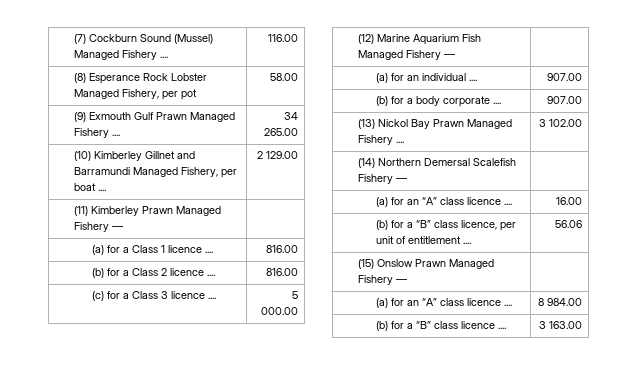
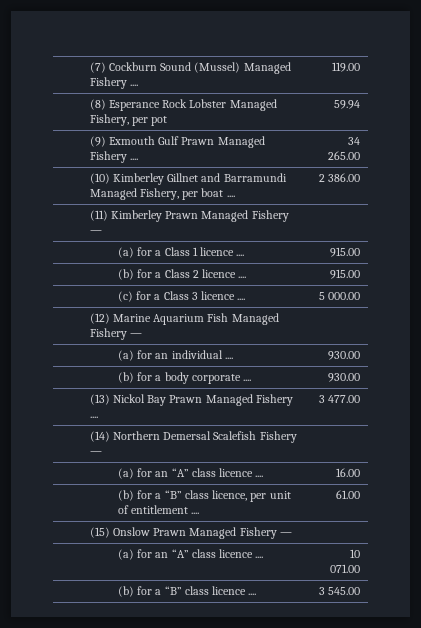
- (7) Cockburn Sound (Mussel) Managed Fishery .... | 116.00
+ (7) Cockburn Sound (Mussel) Managed Fishery .... | 119.00
- (8) Esperance Rock Lobster Managed Fishery, per pot | 58.00
+ (8) Esperance Rock Lobster Managed Fishery, per pot | 59.94
- (10) Kimberley Gillnet and Barramundi Managed Fishery, per boat .... | 2 129.00
+ (10) Kimberley Gillnet and Barramundi Managed Fishery, per boat .... | 2 386.00
- (a) for a Class 1 licence .... | 816.00
+ (a) for a Class 1 licence .... | 915.00
- (b) for a Class 2 licence .... | 816.00
+ (b) for a Class 2 licence .... | 915.00
- (a) for an individual .... | 907.00
+ (a) for an individual .... | 930.00
- (b) for a body corporate .... | 907.00
+ (b) for a body corporate .... | 930.00
- (13) Nickol Bay Prawn Managed Fishery .... | 3 102.00
+ (13) Nickol Bay Prawn Managed Fishery .... | 3 477.00
- (b) for a “B” class licence, per unit of entitlement .... | 56.06
+ (b) for a “B” class licence, per unit of entitlement .... | 61.00
- (a) for an “A” class licence .... | 8 984.00
+ (a) for an “A” class licence .... | 10 071.00
- (b) for a “B” class licence .... | 3 163.00
+ (b) for a “B” class licence .... | 3 545.00

